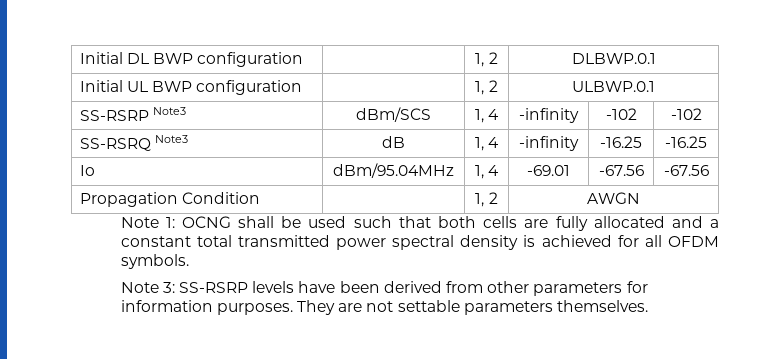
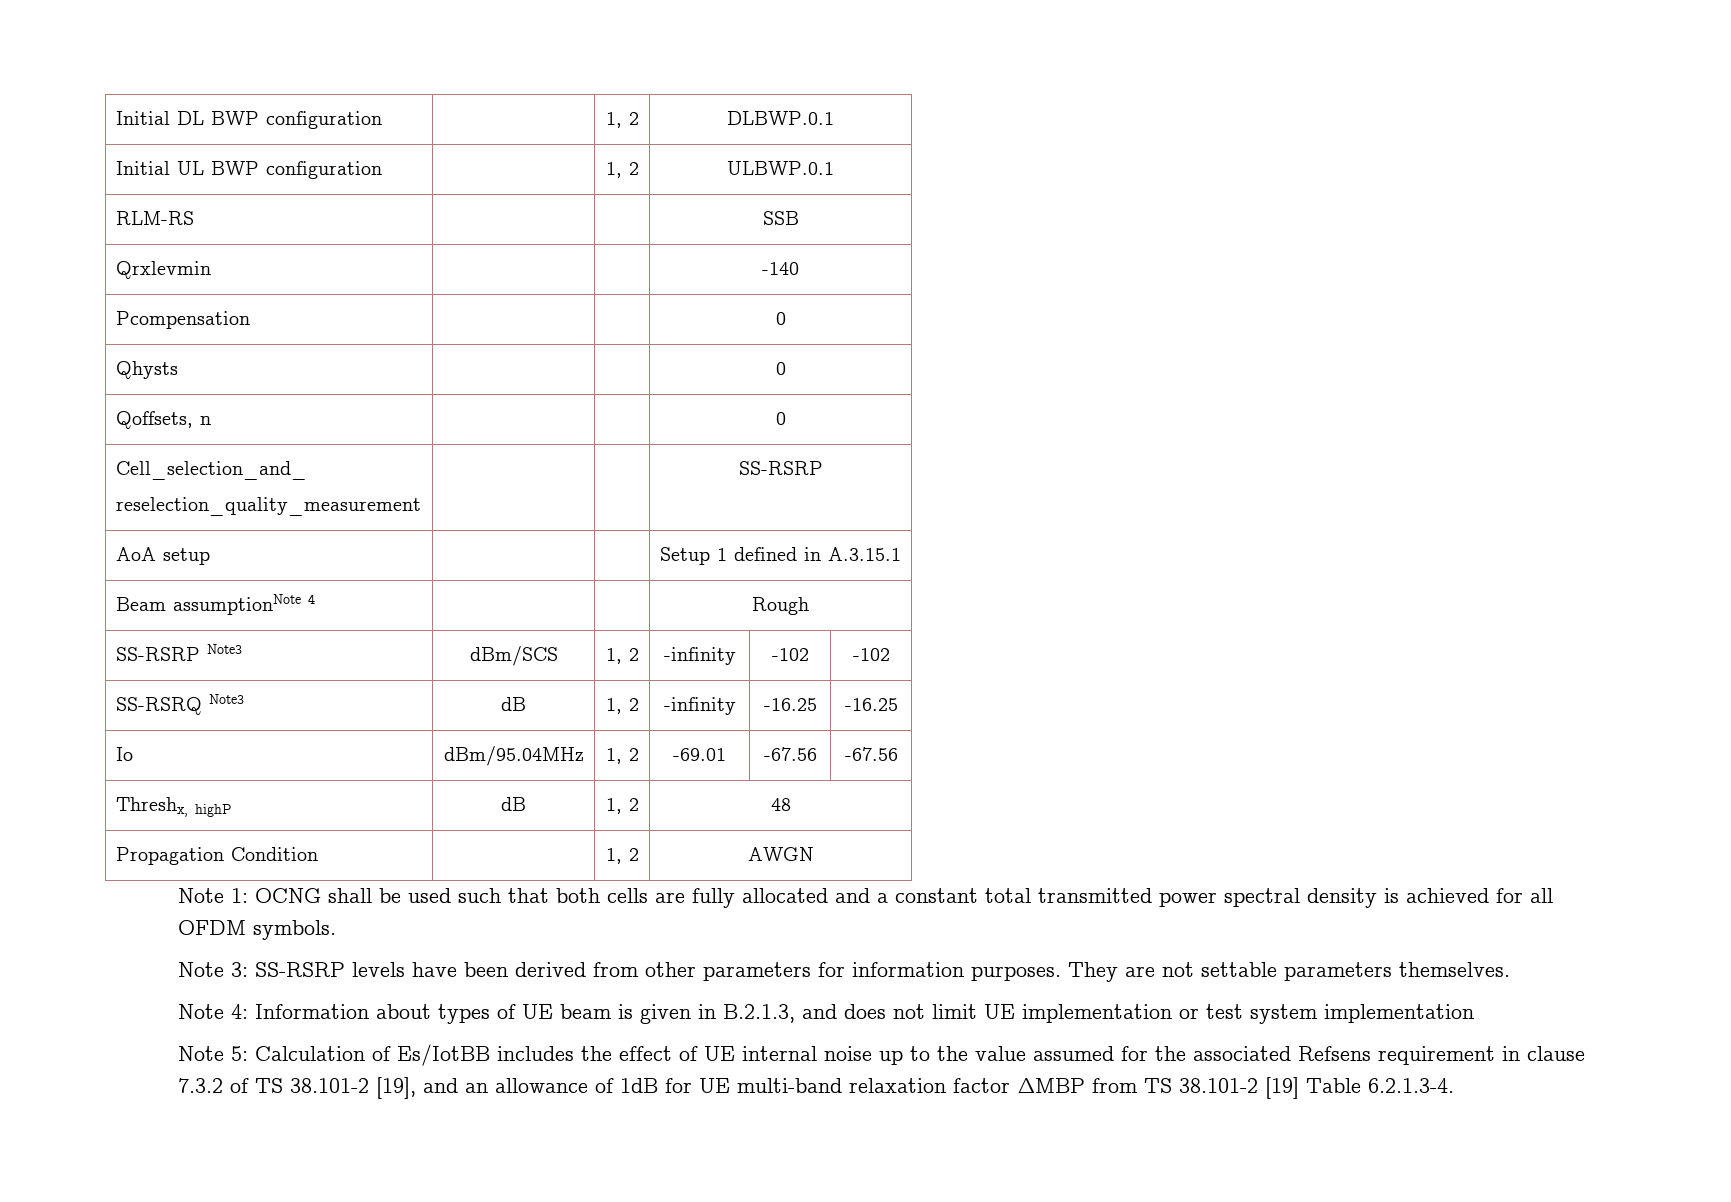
+ RLM-RS | | | SSB
+ Qrxlevmin | | | -140
+ Pcompensation | | | 0
+ Qhysts | | | 0
+ Qoffsets, n | | | 0
+ Cell_selection_and_
+ reselection_quality_measurement | | | SS-RSRP
+ AoA setup | | | Setup 1 defined in A.3.15.1
+ Beam assumptionNote 4 | | | Rough
- SS-RSRP Note3 | dBm/SCS | 1, 4 | -infinity | -102 | -102
+ SS-RSRP Note3 | dBm/SCS | 1, 2 | -infinity | -102 | -102
- SS-RSRQ Note3 | dB | 1, 4 | -infinity | -16.25 | -16.25
+ SS-RSRQ Note3 | dB | 1, 2 | -infinity | -16.25 | -16.25
- Io | dBm/95.04MHz | 1, 4 | -69.01 | -67.56 | -67.56
+ Io | dBm/95.04MHz | 1, 2 | -69.01 | -67.56 | -67.56
+ Threshx, highP | dB | 1, 2 | 48
+ Note 4: Information about types of UE beam is given in B.2.1.3, and does not limit UE implementation or test system implementation
+ Note 5: Calculation of Es/IotBB includes the effect of UE internal noise up to the value assumed for the associated Refsens requirement in clause 7.3.2 of TS 38.101-2 [19], and an allowance of 1dB for UE multi-band relaxation factor ΔMBP from TS 38.101-2 [19] Table 6.2.1.3-4.

